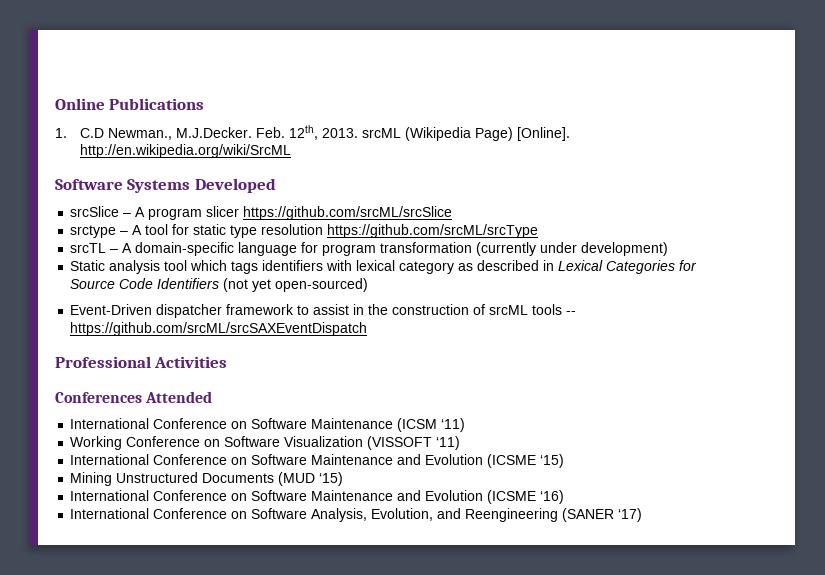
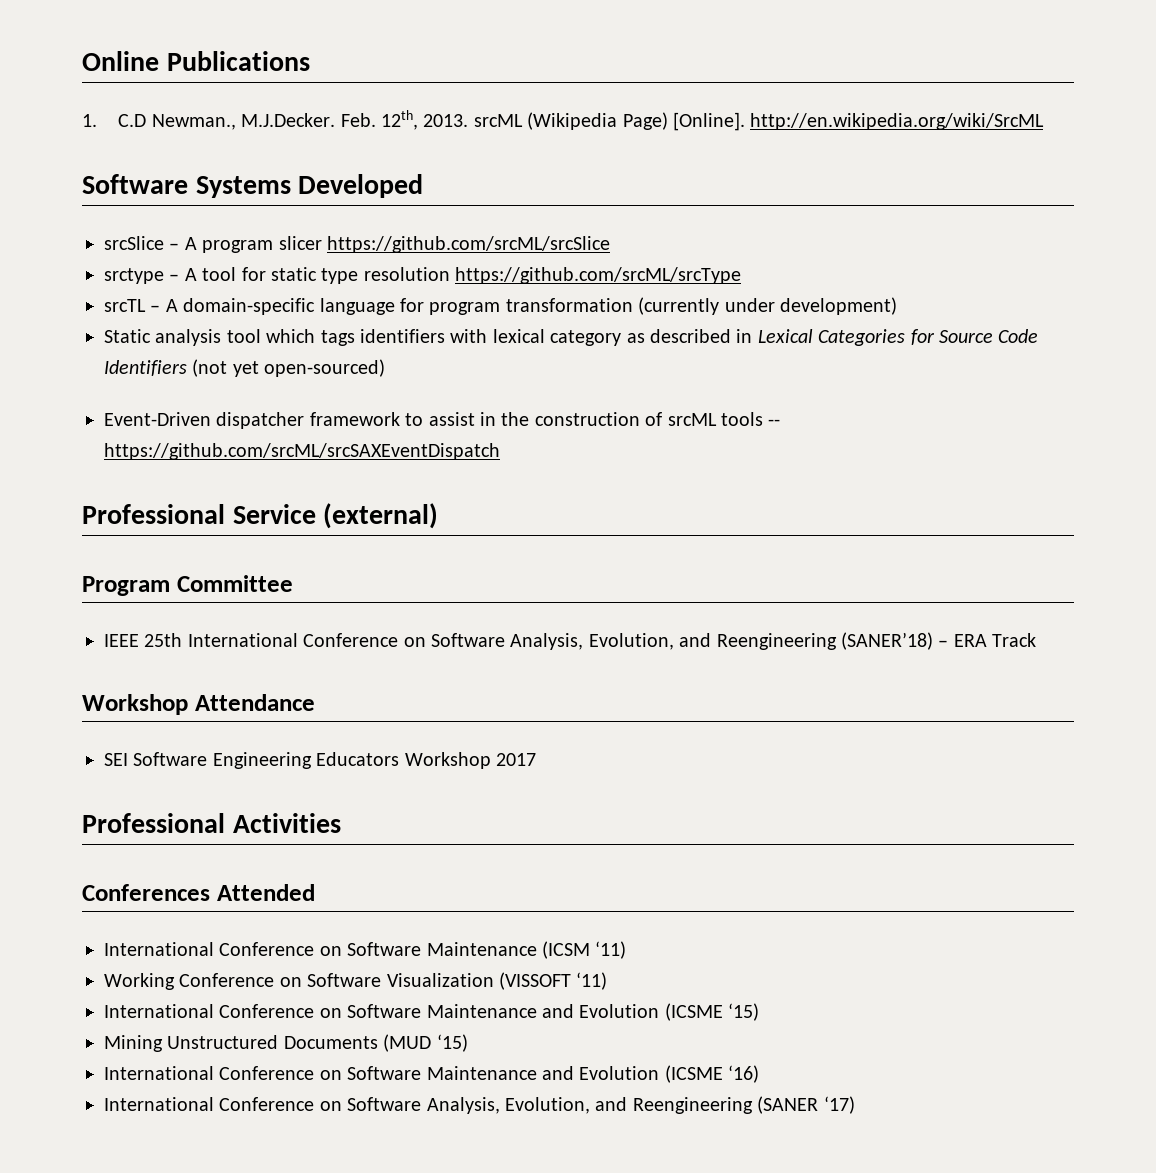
+ Professional Service (external)
+ Program Committee
+ IEEE 25th International Conference on Software Analysis, Evolution, and Reengineering (SANER’18) – ERA Track
+ Workshop Attendance
+ SEI Software Engineering Educators Workshop 2017

